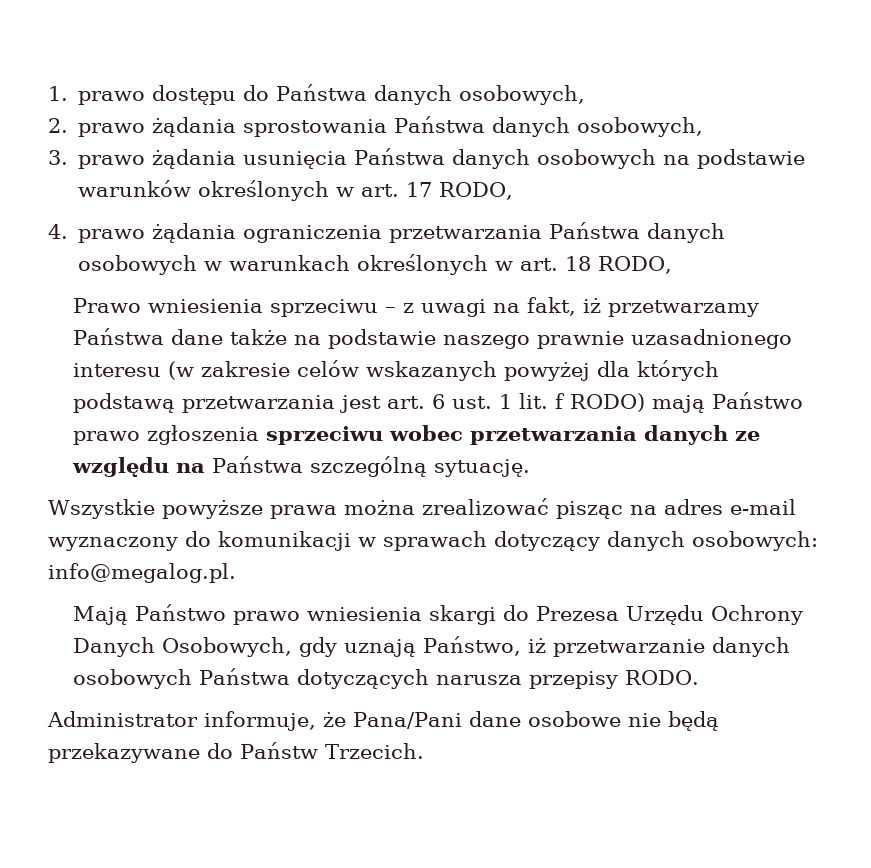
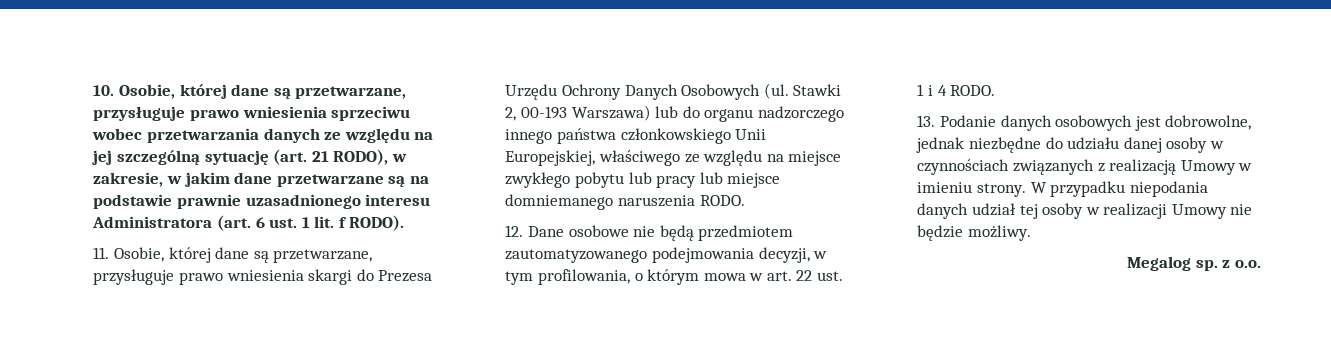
- 1. prawo dostępu do Państwa danych osobowych,
- 2. prawo żądania sprostowania Państwa danych osobowych,
- 3. prawo żądania usunięcia Państwa danych osobowych na podstawie warunków określonych w art. 17 RODO,
- 4. prawo żądania ograniczenia przetwarzania Państwa danych osobowych w warunkach określonych w art. 18 RODO,
- Prawo wniesienia sprzeciwu – z uwagi na fakt, iż przetwarzamy Państwa dane także na podstawie naszego prawnie uzasadnionego interesu (w zakresie celów wskazanych powyżej dla których podstawą przetwarzania jest art. 6 ust. 1 lit. f RODO) mają Państwo prawo zgłoszenia sprzeciwu wobec przetwarzania danych ze względu na Państwa szczególną sytuację.
- Wszystkie powyższe prawa można zrealizować pisząc na adres e-mail wyznaczony do komunikacji w sprawach dotyczący danych osobowych: info@megalog.pl.
- Mają Państwo prawo wniesienia skargi do Prezesa Urzędu Ochrony Danych Osobowych, gdy uznają Państwo, iż przetwarzanie danych osobowych Państwa dotyczących narusza przepisy RODO.
- Administrator informuje, że Pana/Pani dane osobowe nie będą przekazywane do Państw Trzecich.
+ 10. Osobie, której dane są przetwarzane, przysługuje prawo wniesienia sprzeciwu wobec przetwarzania danych ze względu na jej szczególną sytuację (art. 21 RODO), w zakresie, w jakim dane przetwarzane są na podstawie prawnie uzasadnionego interesu Administratora (art. 6 ust. 1 lit. f RODO).
+ 11. Osobie, której dane są przetwarzane, przysługuje prawo wniesienia skargi do Prezesa Urzędu Ochrony Danych Osobowych (ul. Stawki 2, 00-193 Warszawa) lub do organu nadzorczego innego państwa członkowskiego Unii Europejskiej, właściwego ze względu na miejsce zwykłego pobytu lub pracy lub miejsce domniemanego naruszenia RODO.
+ 12. Dane osobowe nie będą przedmiotem zautomatyzowanego podejmowania decyzji, w tym profilowania, o którym mowa w art. 22 ust. 1 i 4 RODO.
+ 13. Podanie danych osobowych jest dobrowolne, jednak niezbędne do udziału danej osoby w czynnościach związanych z realizacją Umowy w imieniu strony. W przypadku niepodania danych udział tej osoby w realizacji Umowy nie będzie możliwy.
+ Megalog sp. z o.o.

